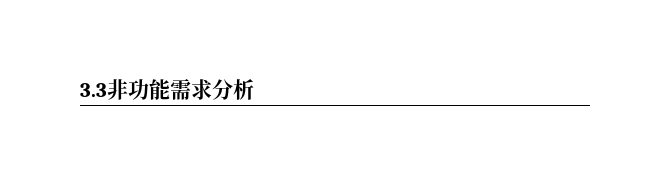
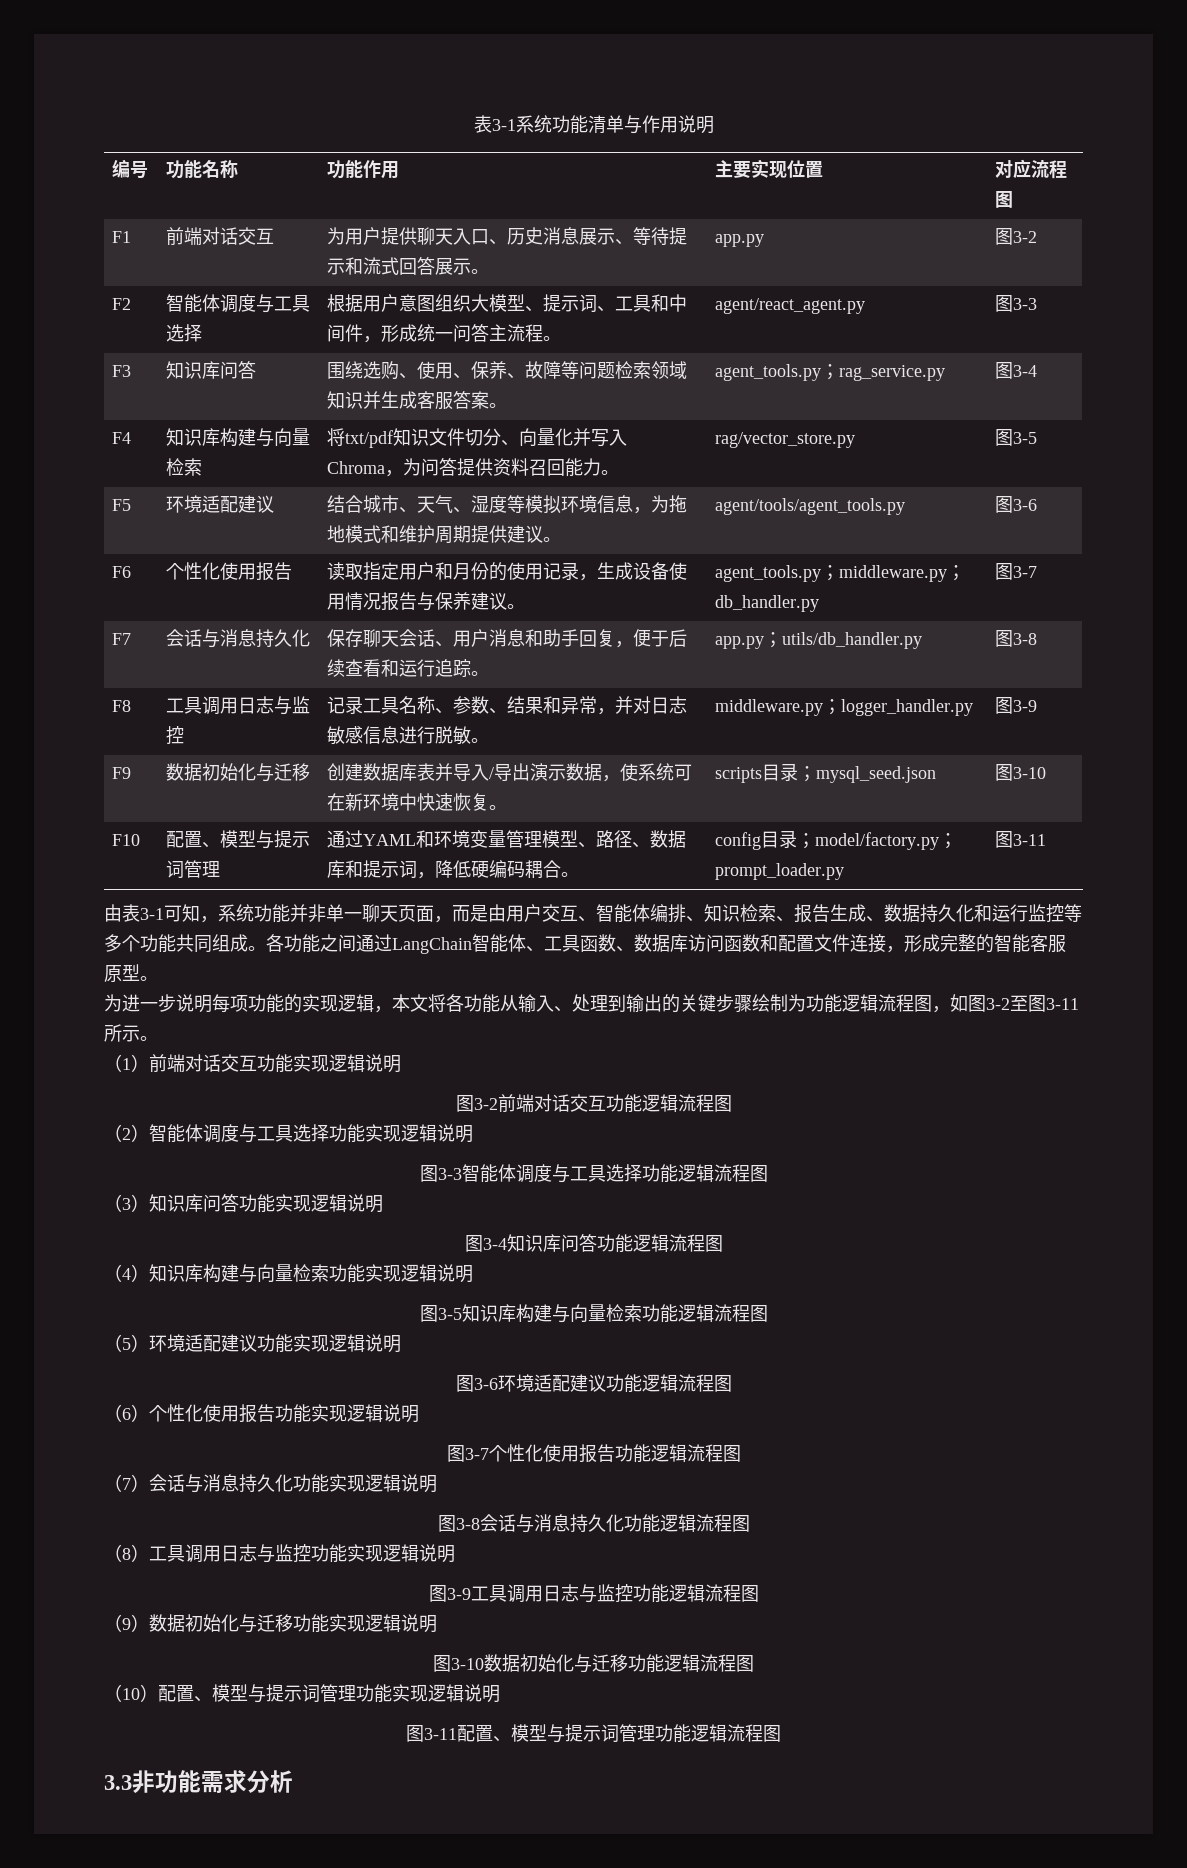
+ 表3-1系统功能清单与作用说明
+ 编号 | 功能名称 | 功能作用 | 主要实现位置 | 对应流程图
+ F1 | 前端对话交互 | 为用户提供聊天入口、历史消息展示、等待提示和流式回答展示。 | app.py | 图3-2
+ F2 | 智能体调度与工具选择 | 根据用户意图组织大模型、提示词、工具和中间件，形成统一问答主流程。 | agent/react_agent.py | 图3-3
+ F3 | 知识库问答 | 围绕选购、使用、保养、故障等问题检索领域知识并生成客服答案。 | agent_tools.py；rag_service.py | 图3-4
+ F4 | 知识库构建与向量检索 | 将txt/pdf知识文件切分、向量化并写入Chroma，为问答提供资料召回能力。 | rag/vector_store.py | 图3-5
+ F5 | 环境适配建议 | 结合城市、天气、湿度等模拟环境信息，为拖地模式和维护周期提供建议。 | agent/tools/agent_tools.py | 图3-6
+ F6 | 个性化使用报告 | 读取指定用户和月份的使用记录，生成设备使用情况报告与保养建议。 | agent_tools.py；middleware.py；db_handler.py | 图3-7
+ F7 | 会话与消息持久化 | 保存聊天会话、用户消息和助手回复，便于后续查看和运行追踪。 | app.py；utils/db_handler.py | 图3-8
+ F8 | 工具调用日志与监控 | 记录工具名称、参数、结果和异常，并对日志敏感信息进行脱敏。 | middleware.py；logger_handler.py | 图3-9
+ F9 | 数据初始化与迁移 | 创建数据库表并导入/导出演示数据，使系统可在新环境中快速恢复。 | scripts目录；mysql_seed.json | 图3-10
+ F10 | 配置、模型与提示词管理 | 通过YAML和环境变量管理模型、路径、数据库和提示词，降低硬编码耦合。 | config目录；model/factory.py；prompt_loader.py | 图3-11
+ 由表3-1可知，系统功能并非单一聊天页面，而是由用户交互、智能体编排、知识检索、报告生成、数据持久化和运行监控等多个功能共同组成。各功能之间通过LangChain智能体、工具函数、数据库访问函数和配置文件连接，形成完整的智能客服原型。
+ 为进一步说明每项功能的实现逻辑，本文将各功能从输入、处理到输出的关键步骤绘制为功能逻辑流程图，如图3-2至图3-11所示。
+ （1）前端对话交互功能实现逻辑说明
+ 图3-2前端对话交互功能逻辑流程图
+ （2）智能体调度与工具选择功能实现逻辑说明
+ 图3-3智能体调度与工具选择功能逻辑流程图
+ （3）知识库问答功能实现逻辑说明
+ 图3-4知识库问答功能逻辑流程图
+ （4）知识库构建与向量检索功能实现逻辑说明
+ 图3-5知识库构建与向量检索功能逻辑流程图
+ （5）环境适配建议功能实现逻辑说明
+ 图3-6环境适配建议功能逻辑流程图
+ （6）个性化使用报告功能实现逻辑说明
+ 图3-7个性化使用报告功能逻辑流程图
+ （7）会话与消息持久化功能实现逻辑说明
+ 图3-8会话与消息持久化功能逻辑流程图
+ （8）工具调用日志与监控功能实现逻辑说明
+ 图3-9工具调用日志与监控功能逻辑流程图
+ （9）数据初始化与迁移功能实现逻辑说明
+ 图3-10数据初始化与迁移功能逻辑流程图
+ （10）配置、模型与提示词管理功能实现逻辑说明
+ 图3-11配置、模型与提示词管理功能逻辑流程图

